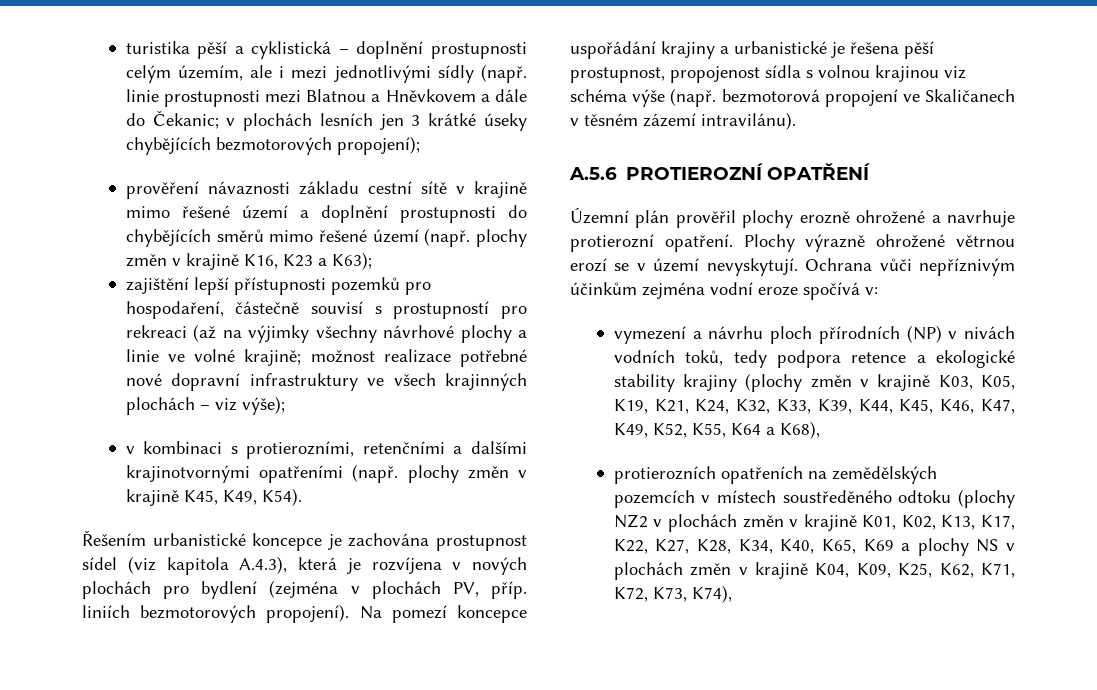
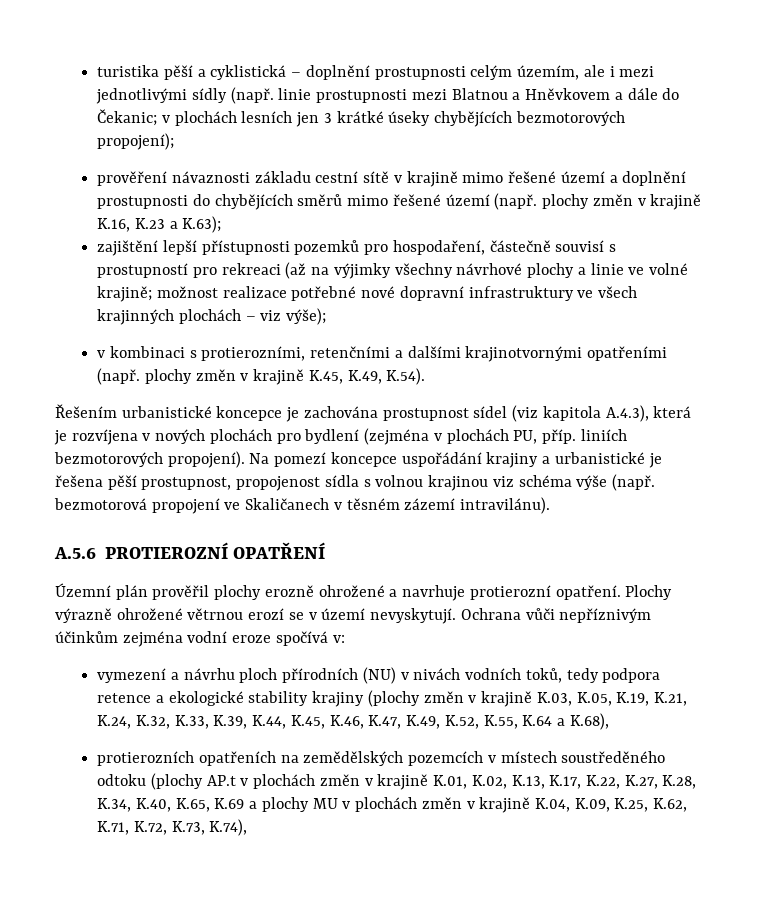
- prověření návaznosti základu cestní sítě v krajině mimo řešené území a doplnění prostupnosti do chybějících směrů mimo řešené území (např. plochy změn v krajině K16, K23 a K63);
+ prověření návaznosti základu cestní sítě v krajině mimo řešené území a doplnění prostupnosti do chybějících směrů mimo řešené území (např. plochy změn v krajině K.16, K.23 a K.63);
- v kombinaci s protierozními, retenčními a dalšími krajinotvornými opatřeními (např. plochy změn v krajině K45, K49, K54).
+ v kombinaci s protierozními, retenčními a dalšími krajinotvornými opatřeními (např. plochy změn v krajině K.45, K.49, K.54).
- Řešením urbanistické koncepce je zachována prostupnost sídel (viz kapitola A.4.3), která je rozvíjena v nových plochách pro bydlení (zejména v plochách PV, příp. liniích bezmotorových propojení).
+ Řešením urbanistické koncepce je zachována prostupnost sídel (viz kapitola A.4.3), která je rozvíjena v nových plochách pro bydlení (zejména v plochách PU, příp. liniích bezmotorových propojení).
- vymezení a návrhu ploch přírodních (NP) v nivách vodních toků, tedy podpora retence a ekologické stability krajiny (plochy změn v krajině K03, K05, K19, K21, K24, K32, K33, K39, K44, K45, K46, K47, K49, K52, K55, K64 a K68),
+ vymezení a návrhu ploch přírodních (NU) v nivách vodních toků, tedy podpora retence a ekologické stability krajiny (plochy změn v krajině K.03, K.05, K.19, K.21, K.24, K.32, K.33, K.39, K.44, K.45, K.46, K.47, K.49, K.52, K.55, K.64 a K.68),
- protierozních opatřeních na zemědělských pozemcích v místech soustředěného odtoku (plochy NZ2 v plochách změn v krajině K01, K02, K13, K17, K22, K27, K28, K34, K40, K65, K69 a plochy NS v plochách změn v krajině K04, K09, K25, K62, K71, K72, K73, K74),
+ protierozních opatřeních na zemědělských pozemcích v místech soustředěného odtoku (plochy AP.t v plochách změn v krajině K.01, K.02, K.13, K.17, K.22, K.27, K.28, K.34, K.40, K.65, K.69 a plochy MU v plochách změn v krajině K.04, K.09, K.25, K.62, K.71, K.72, K.73, K.74),

